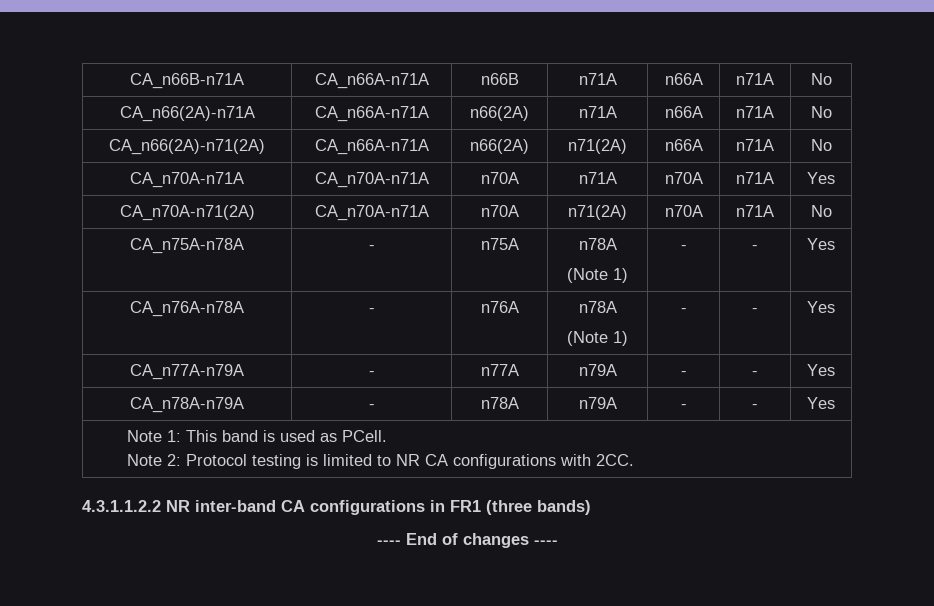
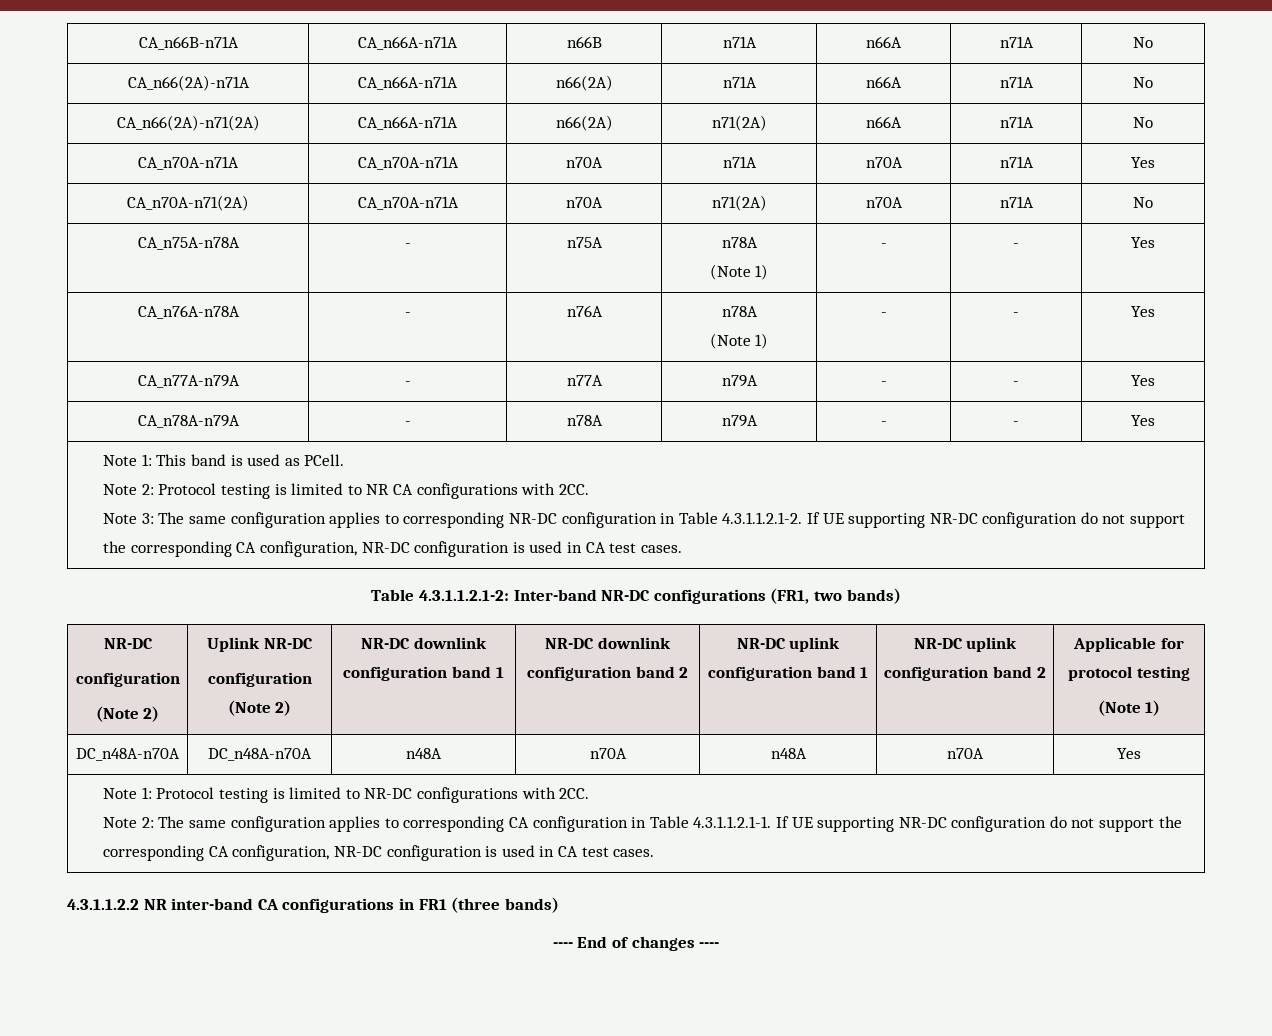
+ Note 3: The same configuration applies to corresponding NR-DC configuration in Table 4.3.1.1.2.1-2. If UE supporting NR-DC configuration do not support the corresponding CA configuration, NR-DC configuration is used in CA test cases.
+ Table 4.3.1.1.2.1-2: Inter-band NR-DC configurations (FR1, two bands)
+ NR-DC
+ configuration
+ (Note 2) | Uplink NR-DC
+ configuration (Note 2) | NR-DC downlink configuration band 1 | NR-DC downlink configuration band 2 | NR-DC uplink configuration band 1 | NR-DC uplink configuration band 2 | Applicable for protocol testing
+ (Note 1)
+ DC_n48A-n70A | DC_n48A-n70A | n48A | n70A | n48A | n70A | Yes
+ Note 1: Protocol testing is limited to NR-DC configurations with 2CC.
+ Note 2: The same configuration applies to corresponding CA configuration in Table 4.3.1.1.2.1-1. If UE supporting NR-DC configuration do not support the corresponding CA configuration, NR-DC configuration is used in CA test cases.

